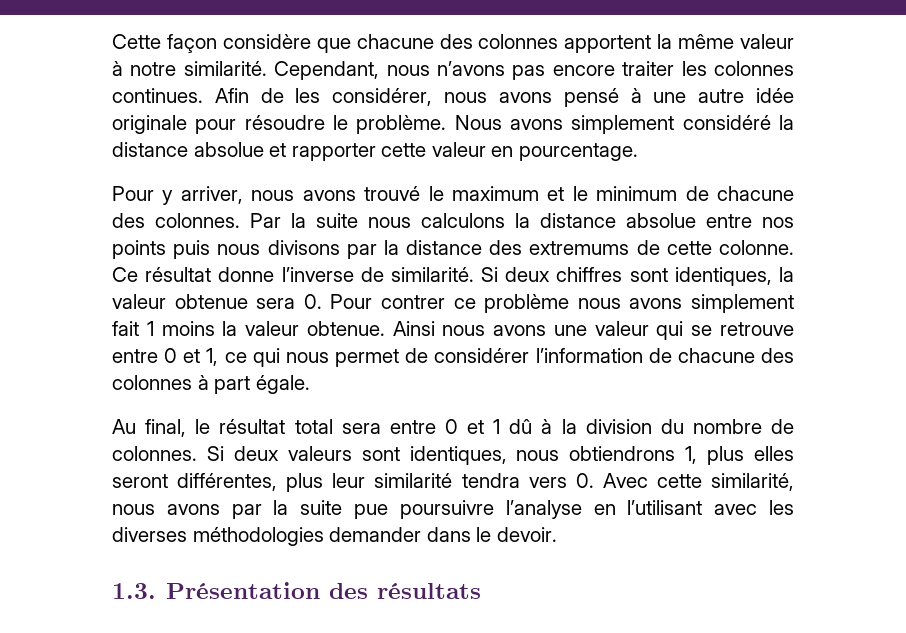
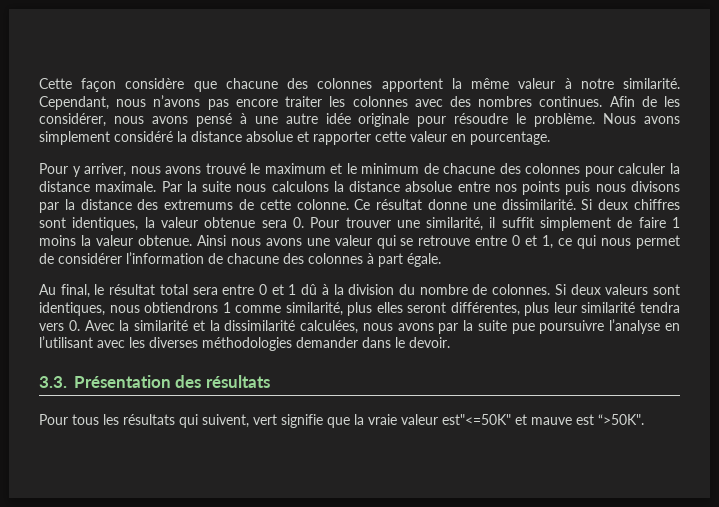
- Cependant, nous n’avons pas encore traiter les colonnes continues.
+ Cependant, nous n’avons pas encore traiter les colonnes avec des nombres continues.
- Pour y arriver, nous avons trouvé le maximum et le minimum de chacune des colonnes.
+ Pour y arriver, nous avons trouvé le maximum et le minimum de chacune des colonnes pour calculer la distance maximale.
- Ce résultat donne l’inverse de similarité.
+ Ce résultat donne une dissimilarité.
- Si deux chiffres sont identiques, la valeur obtenue sera 0. Pour contrer ce problème nous avons simplement fait 1 moins la valeur obtenue.
+ Si deux chiffres sont identiques, la valeur obtenue sera 0. Pour trouver une similarité, il suffit simplement de faire 1 moins la valeur obtenue.
- Si deux valeurs sont identiques, nous obtiendrons 1, plus elles seront différentes, plus leur similarité tendra vers 0. Avec cette similarité, nous avons par la suite pue poursuivre l’analyse en l’utilisant avec les diverses méthodologies demander dans le devoir.
+ Si deux valeurs sont identiques, nous obtiendrons 1 comme similarité, plus elles seront différentes, plus leur similarité tendra vers 0. Avec la similarité et la dissimilarité calculées, nous avons par la suite pue poursuivre l’analyse en l’utilisant avec les diverses méthodologies demander dans le devoir.
- 1.3. Présentation des résultats
+ 3.3. Présentation des résultats
+ Pour tous les résultats qui suivent, vert signifie que la vraie valeur est"<=50K" et mauve est “>50K".

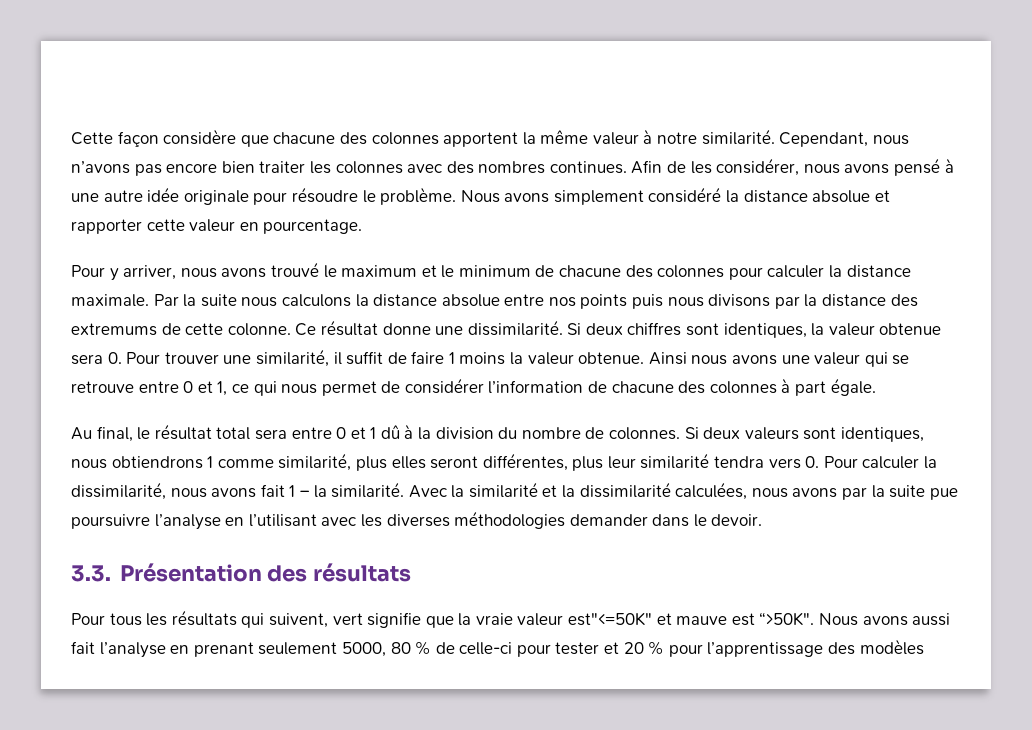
- Cependant, nous n’avons pas encore traiter les colonnes avec des nombres continues.
+ Cependant, nous n’avons pas encore bien traiter les colonnes avec des nombres continues.
- Si deux chiffres sont identiques, la valeur obtenue sera 0. Pour trouver une similarité, il suffit simplement de faire 1 moins la valeur obtenue.
+ Si deux chiffres sont identiques, la valeur obtenue sera 0. Pour trouver une similarité, il suffit de faire 1 moins la valeur obtenue.
- Si deux valeurs sont identiques, nous obtiendrons 1 comme similarité, plus elles seront différentes, plus leur similarité tendra vers 0. Avec la similarité et la dissimilarité calculées, nous avons par la suite pue poursuivre l’analyse en l’utilisant avec les diverses méthodologies demander dans le devoir.
+ Si deux valeurs sont identiques, nous obtiendrons 1 comme similarité, plus elles seront différentes, plus leur similarité tendra vers 0. Pour calculer la dissimilarité, nous avons fait 1 – la similarité. Avec la similarité et la dissimilarité calculées, nous avons par la suite pue poursuivre l’analyse en l’utilisant avec les diverses méthodologies demander dans le devoir.
+ Nous avons aussi fait l’analyse en prenant seulement 5000, 80 % de celle-ci pour tester et 20 % pour l’apprentissage des modèles

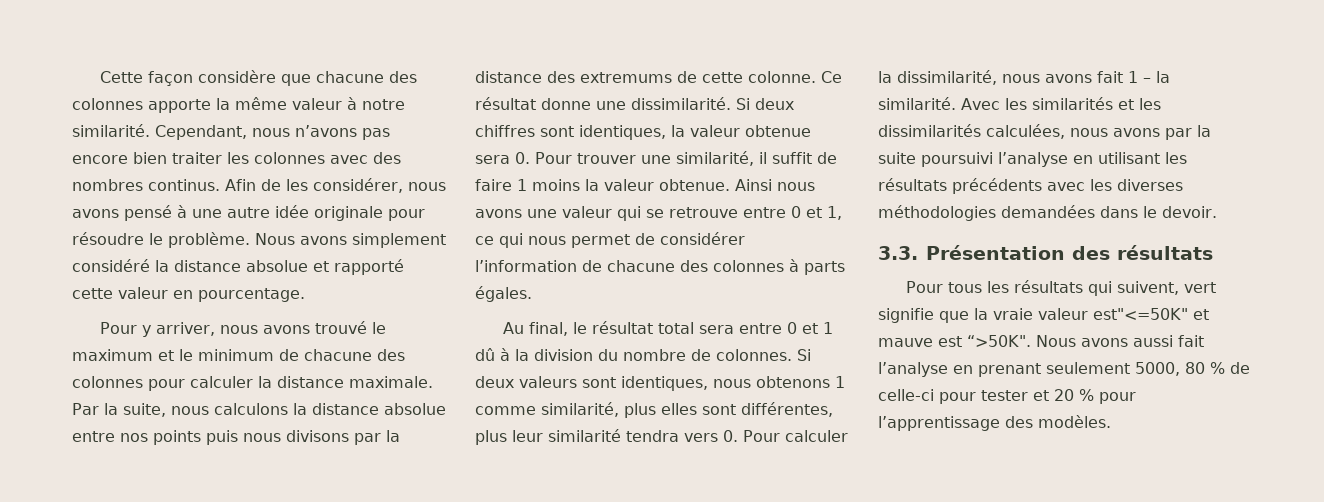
- Cette façon considère que chacune des colonnes apportent la même valeur à notre similarité.
+ Cette façon considère que chacune des colonnes apporte la même valeur à notre similarité.
- Cependant, nous n’avons pas encore bien traiter les colonnes avec des nombres continues.
+ Cependant, nous n’avons pas encore bien traiter les colonnes avec des nombres continus.
- Nous avons simplement considéré la distance absolue et rapporter cette valeur en pourcentage.
+ Nous avons simplement considéré la distance absolue et rapporté cette valeur en pourcentage.
- Par la suite nous calculons la distance absolue entre nos points puis nous divisons par la distance des extremums de cette colonne.
+ Par la suite, nous calculons la distance absolue entre nos points puis nous divisons par la distance des extremums de cette colonne.
- Ainsi nous avons une valeur qui se retrouve entre 0 et 1, ce qui nous permet de considérer l’information de chacune des colonnes à part égale.
+ Ainsi nous avons une valeur qui se retrouve entre 0 et 1, ce qui nous permet de considérer l’information de chacune des colonnes à parts égales.
- Si deux valeurs sont identiques, nous obtiendrons 1 comme similarité, plus elles seront différentes, plus leur similarité tendra vers 0. Pour calculer la dissimilarité, nous avons fait 1 – la similarité.
+ Si deux valeurs sont identiques, nous obtenons 1 comme similarité, plus elles sont différentes, plus leur similarité tendra vers 0. Pour calculer la dissimilarité, nous avons fait 1 – la similarité.
- Avec la similarité et la dissimilarité calculées, nous avons par la suite pue poursuivre l’analyse en l’utilisant avec les diverses méthodologies demander dans le devoir.
+ Avec les similarités et les dissimilarités calculées, nous avons par la suite poursuivi l’analyse en utilisant les résultats précédents avec les diverses méthodologies demandées dans le devoir.
- Nous avons aussi fait l’analyse en prenant seulement 5000, 80 % de celle-ci pour tester et 20 % pour l’apprentissage des modèles
+ Nous avons aussi fait l’analyse en prenant seulement 5000, 80 % de celle-ci pour tester et 20 % pour l’apprentissage des modèles.

